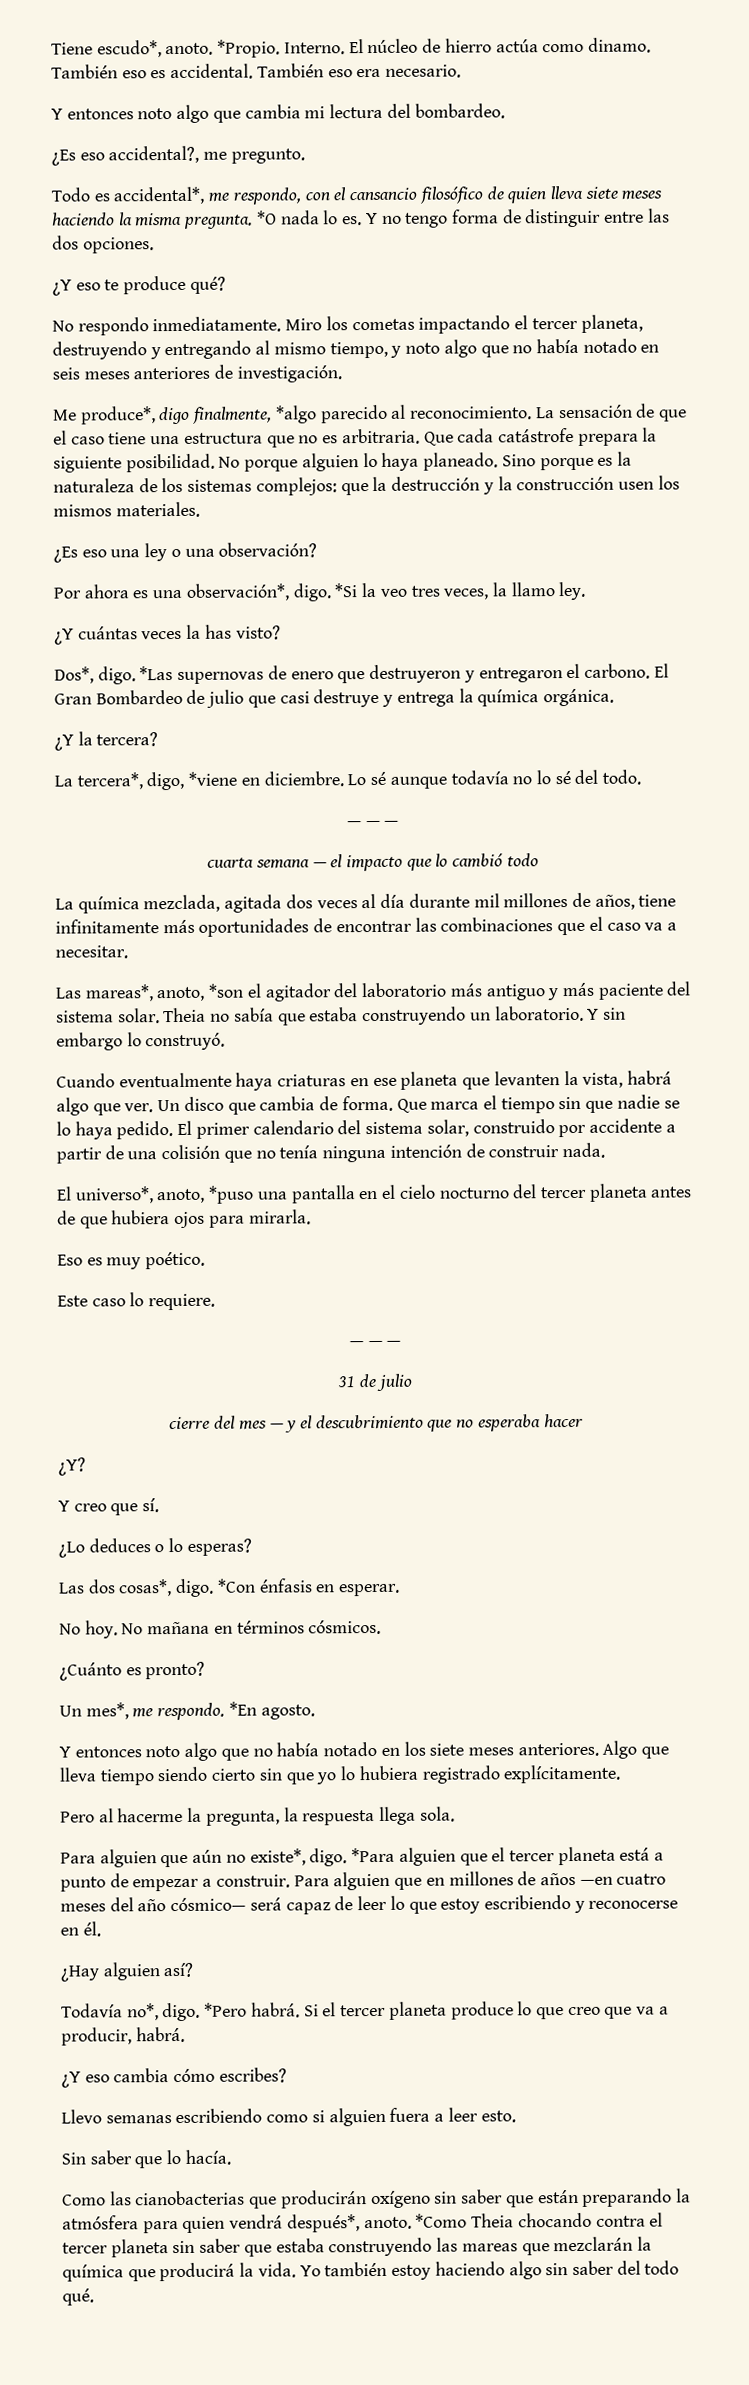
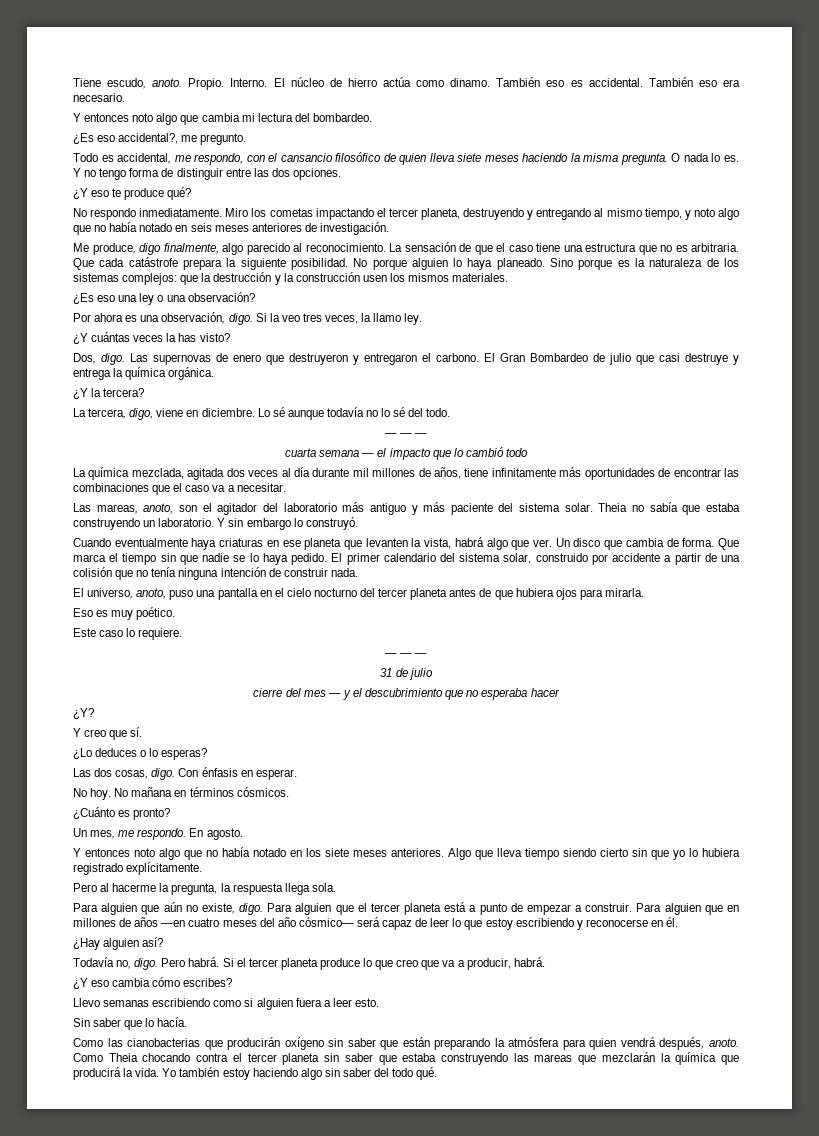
- Tiene escudo*, anoto. *Propio.
+ Tiene escudo, anoto. Propio.
- Todo es accidental*, me respondo, con el cansancio filosófico de quien lleva siete meses haciendo la misma pregunta.
+ Todo es accidental, me respondo, con el cansancio filosófico de quien lleva siete meses haciendo la misma pregunta.
- *O nada lo es.
+ O nada lo es.
- Me produce*, digo finalmente, *algo parecido al reconocimiento.
+ Me produce, digo finalmente, algo parecido al reconocimiento.
- Por ahora es una observación*, digo. *Si la veo tres veces, la llamo ley.
+ Por ahora es una observación, digo. Si la veo tres veces, la llamo ley.
- Dos*, digo. *Las supernovas de enero que destruyeron y entregaron el carbono.
+ Dos, digo. Las supernovas de enero que destruyeron y entregaron el carbono.
- La tercera*, digo, *viene en diciembre.
+ La tercera, digo, viene en diciembre.
- Las mareas*, anoto, *son el agitador del laboratorio más antiguo y más paciente del sistema solar.
+ Las mareas, anoto, son el agitador del laboratorio más antiguo y más paciente del sistema solar.
- El universo*, anoto, *puso una pantalla en el cielo nocturno del tercer planeta antes de que hubiera ojos para mirarla.
+ El universo, anoto, puso una pantalla en el cielo nocturno del tercer planeta antes de que hubiera ojos para mirarla.
- Las dos cosas*, digo. *Con énfasis en esperar.
+ Las dos cosas, digo. Con énfasis en esperar.
- Un mes*, me respondo.
+ Un mes, me respondo.
- *En agosto.
+ En agosto.
- Para alguien que aún no existe*, digo. *Para alguien que el tercer planeta está a punto de empezar a construir.
+ Para alguien que aún no existe, digo. Para alguien que el tercer planeta está a punto de empezar a construir.
- Todavía no*, digo. *Pero habrá.
+ Todavía no, digo. Pero habrá.
- Como las cianobacterias que producirán oxígeno sin saber que están preparando la atmósfera para quien vendrá después*, anoto. *Como Theia chocando contra el tercer planeta sin saber que estaba construyendo las mareas que mezclarán la química que producirá la vida.
+ Como las cianobacterias que producirán oxígeno sin saber que están preparando la atmósfera para quien vendrá después, anoto. Como Theia chocando contra el tercer planeta sin saber que estaba construyendo las mareas que mezclarán la química que producirá la vida.

